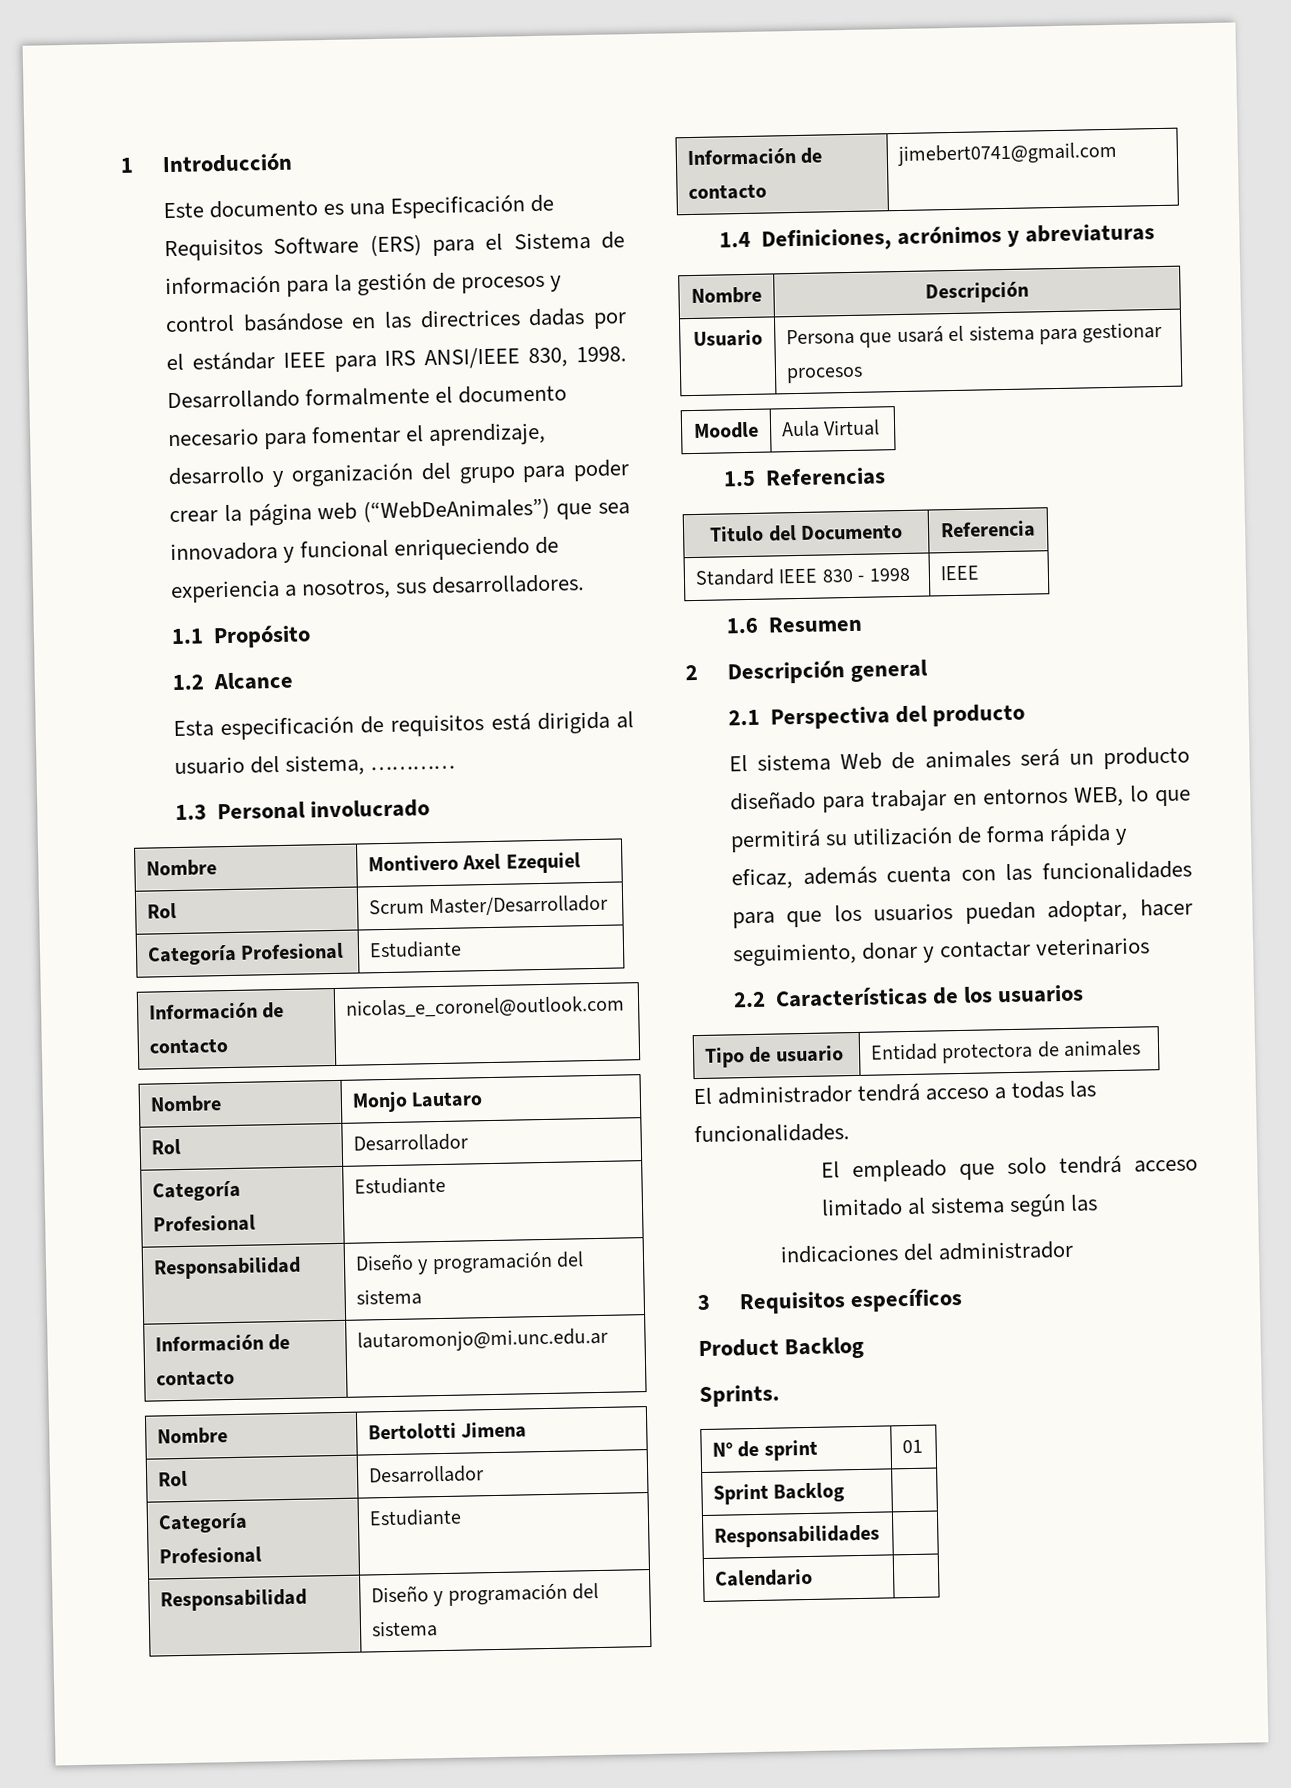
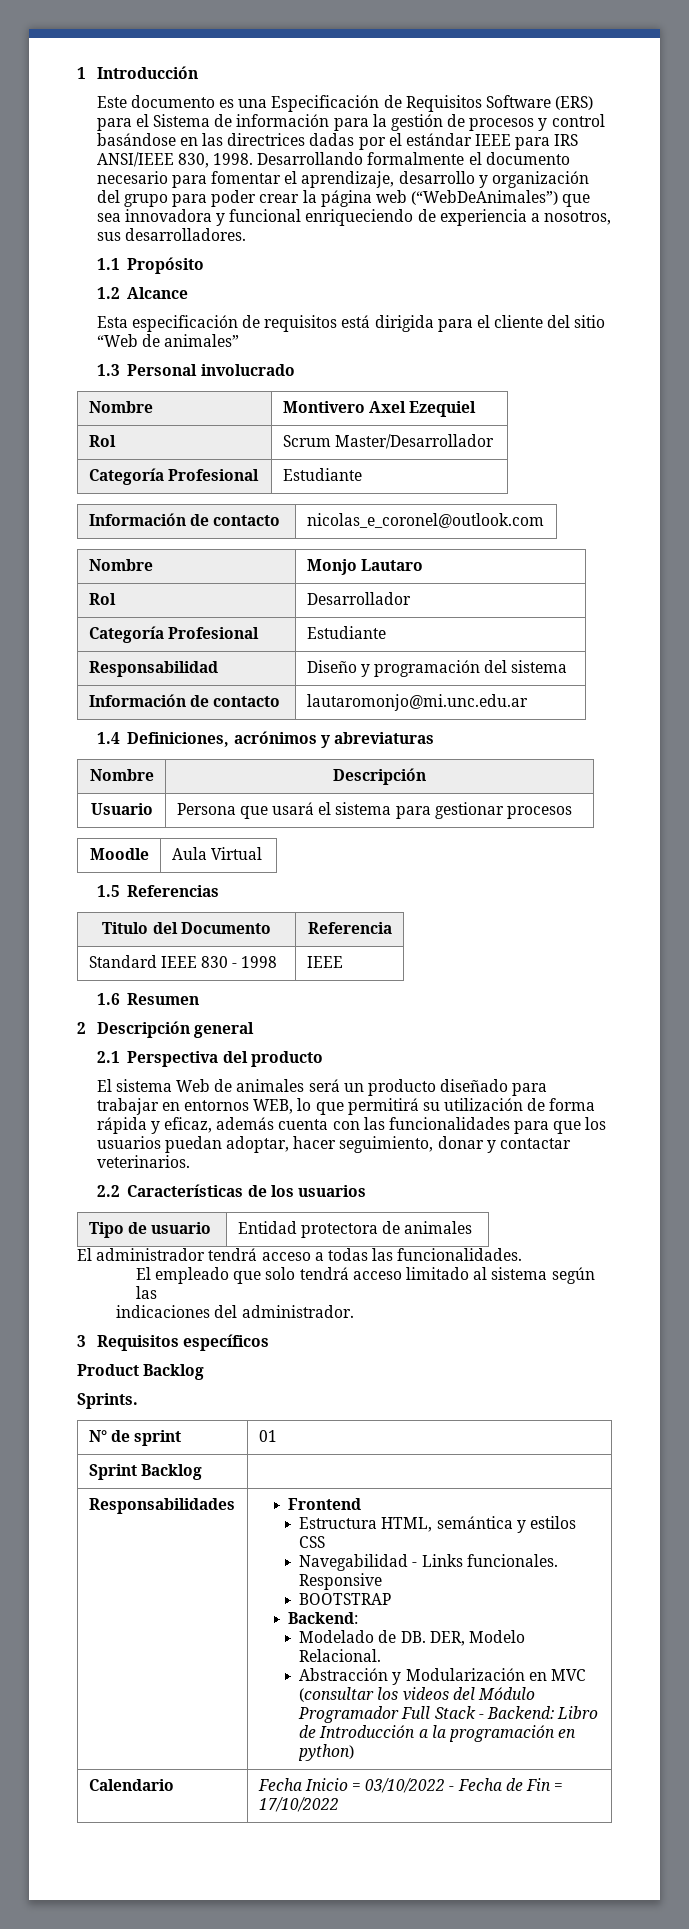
- Esta especificación de requisitos está dirigida al usuario del sistema, …………
+ Esta especificación de requisitos está dirigida para el cliente del sitio “Web de animales”
- Nombre | Bertolotti Jimena
- Rol | Desarrollador
- Categoría Profesional | Estudiante
- Responsabilidad | Diseño y programación del sistema
- Información de contacto | jimebert0741@gmail.com
- El sistema Web de animales será un producto diseñado para trabajar en entornos WEB, lo que permitirá su utilización de forma rápida y eficaz, además cuenta con las funcionalidades para que los usuarios puedan adoptar, hacer seguimiento, donar y contactar veterinarios
+ El sistema Web de animales será un producto diseñado para trabajar en entornos WEB, lo que permitirá su utilización de forma rápida y eficaz, además cuenta con las funcionalidades para que los usuarios puedan adoptar, hacer seguimiento, donar y contactar veterinarios.
- indicaciones del administrador
+ indicaciones del administrador.
- Calendario |
+ Frontend
+ Estructura HTML, semántica y estilos CSS
+ Navegabilidad - Links funcionales. Responsive
+ BOOTSTRAP
+ Backend:
+ Modelado de DB. DER, Modelo Relacional.
+ Abstracción y Modularización en MVC (consultar los videos del Módulo Programador Full Stack - Backend: Libro de Introducción a la programación en python)
+ Calendario | Fecha Inicio = 03/10/2022 - Fecha de Fin = 17/10/2022

